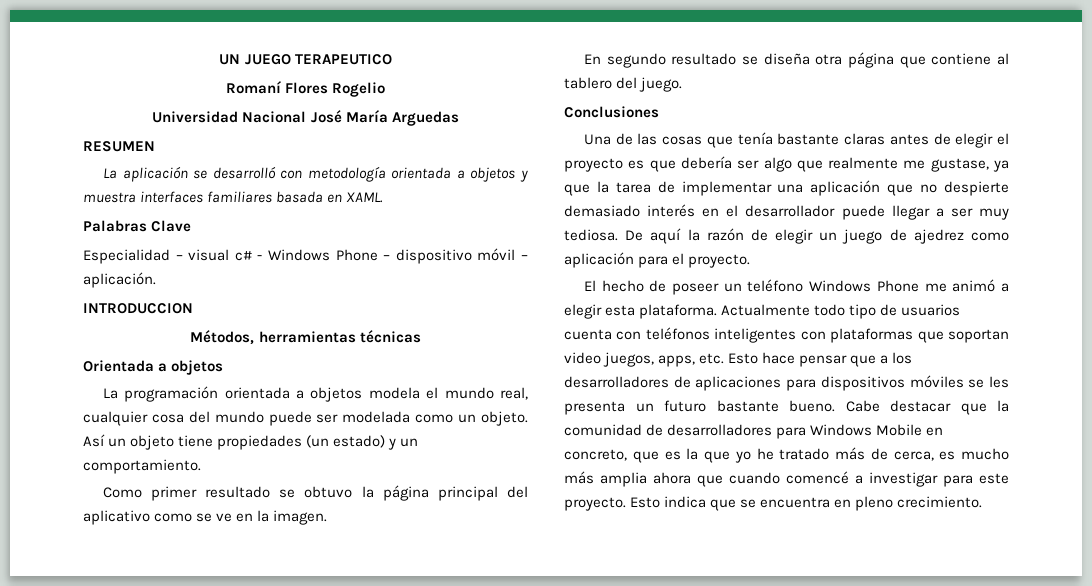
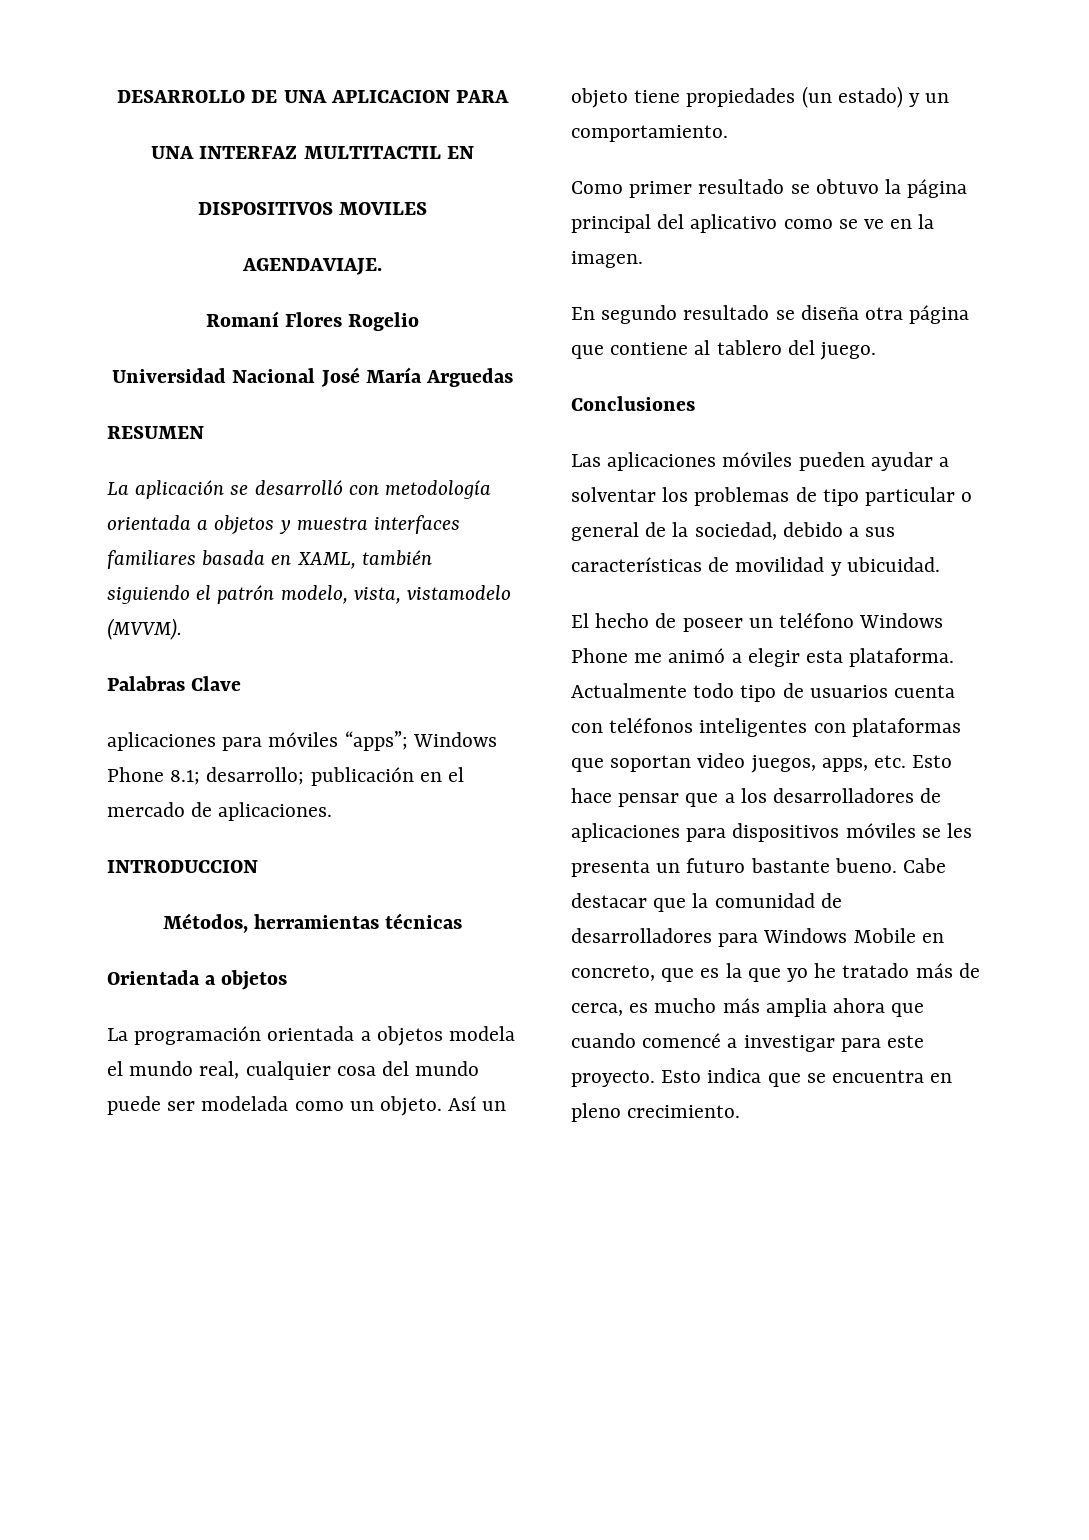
- UN JUEGO TERAPEUTICO
+ DESARROLLO DE UNA APLICACION PARA
+ UNA INTERFAZ MULTITACTIL EN
+ DISPOSITIVOS MOVILES
+ AGENDAVIAJE.
- La aplicación se desarrolló con metodología orientada a objetos y muestra interfaces familiares basada en XAML.
+ La aplicación se desarrolló con metodología orientada a objetos y muestra interfaces familiares basada en XAML, también siguiendo el patrón modelo, vista, vistamodelo (MVVM).
  Palabras Clave
- Especialidad – visual c# - Windows Phone – dispositivo móvil – aplicación.
+ aplicaciones para móviles “apps”; Windows Phone 8.1; desarrollo; publicación en el mercado de aplicaciones.
- Una de las cosas que tenía bastante claras antes de elegir el proyecto es que debería ser algo que realmente me gustase, ya que la tarea de implementar una aplicación que no despierte demasiado interés en el desarrollador puede llegar a ser muy tediosa. De aquí la razón de elegir un juego de ajedrez como aplicación para el proyecto.
+ Las aplicaciones móviles pueden ayudar a solventar los problemas de tipo particular o general de la sociedad, debido a sus características de movilidad y ubicuidad.

